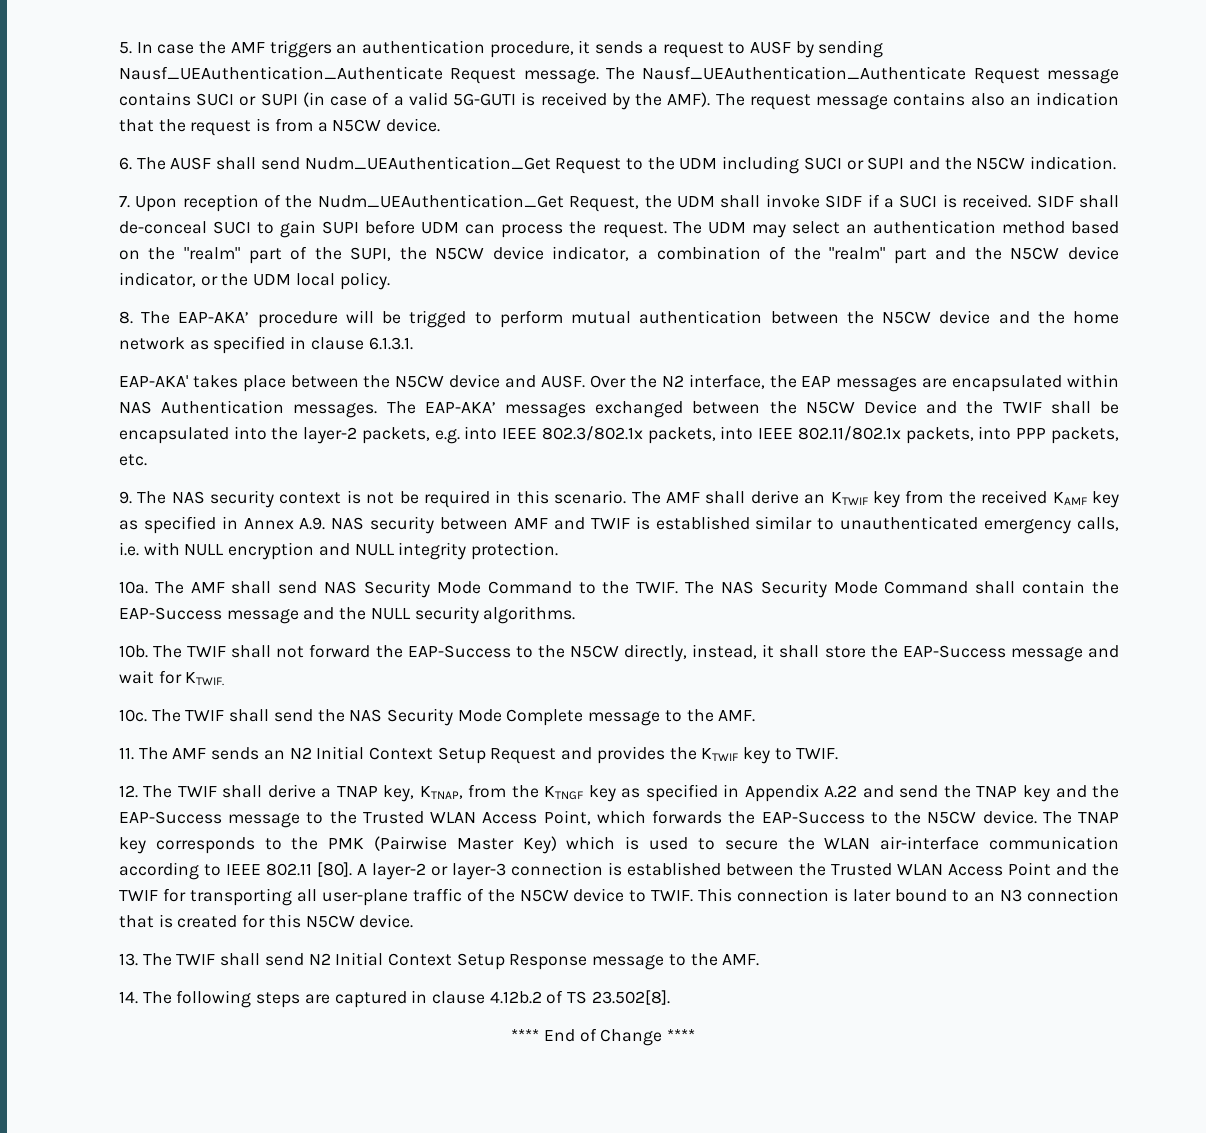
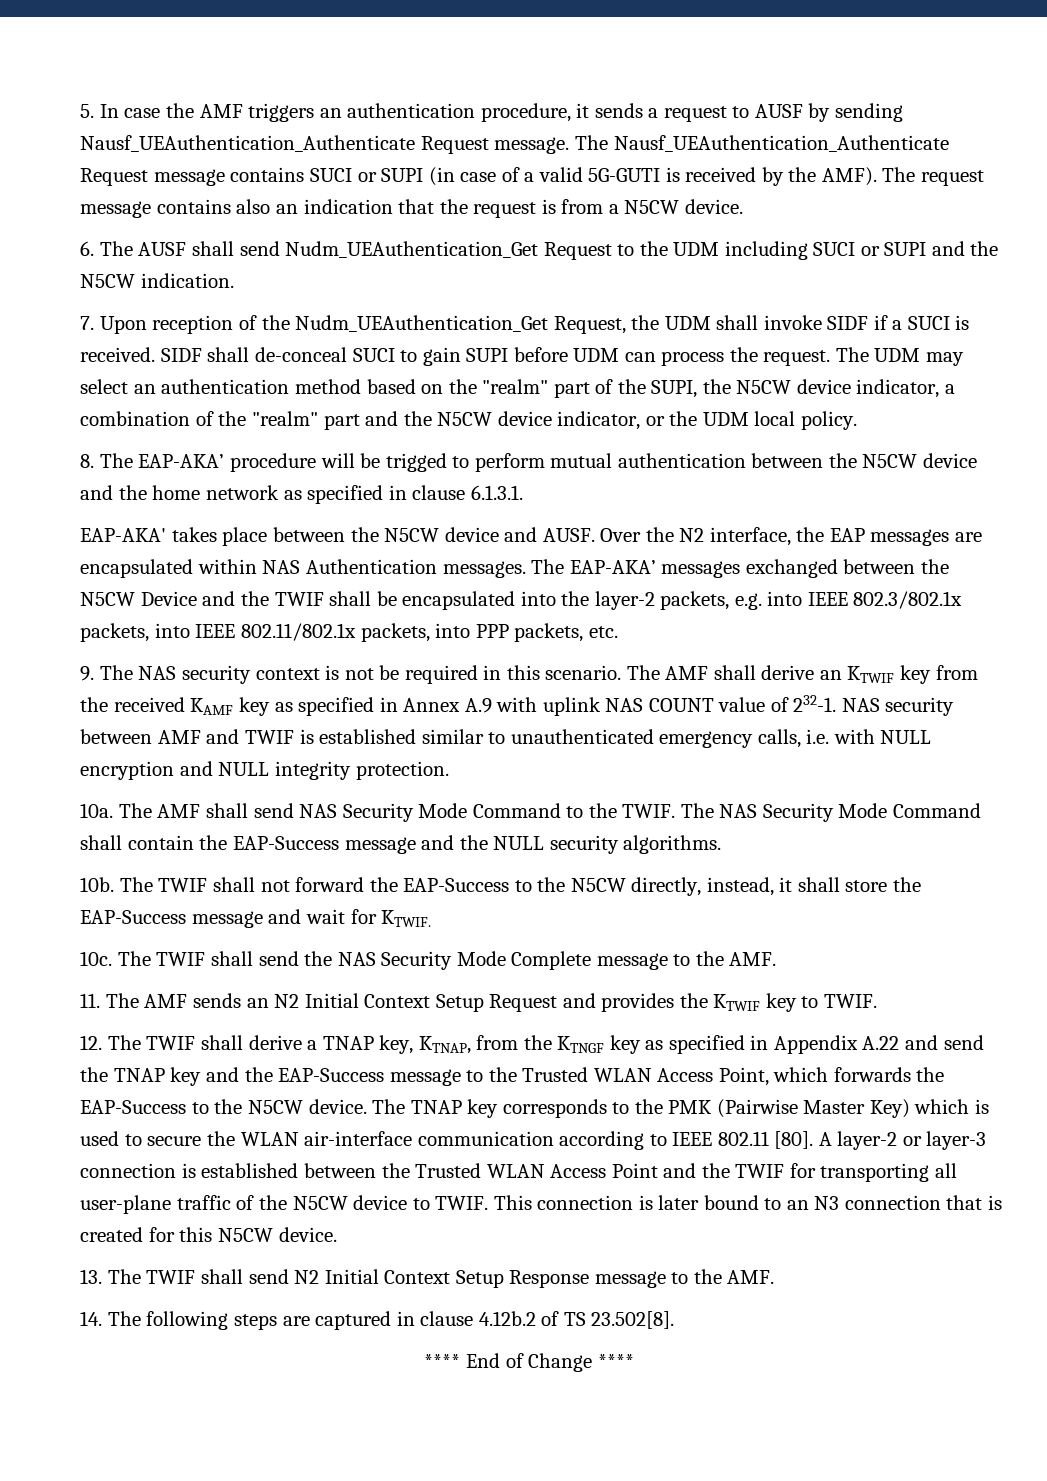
- The AMF shall derive an KTWIF key from the received KAMF key as specified in Annex A.9. NAS security between AMF and TWIF is established similar to unauthenticated emergency calls, i.e. with NULL encryption and NULL integrity protection.
+ The AMF shall derive an KTWIF key from the received KAMF key as specified in Annex A.9 with uplink NAS COUNT value of 232-1. NAS security between AMF and TWIF is established similar to unauthenticated emergency calls, i.e. with NULL encryption and NULL integrity protection.

